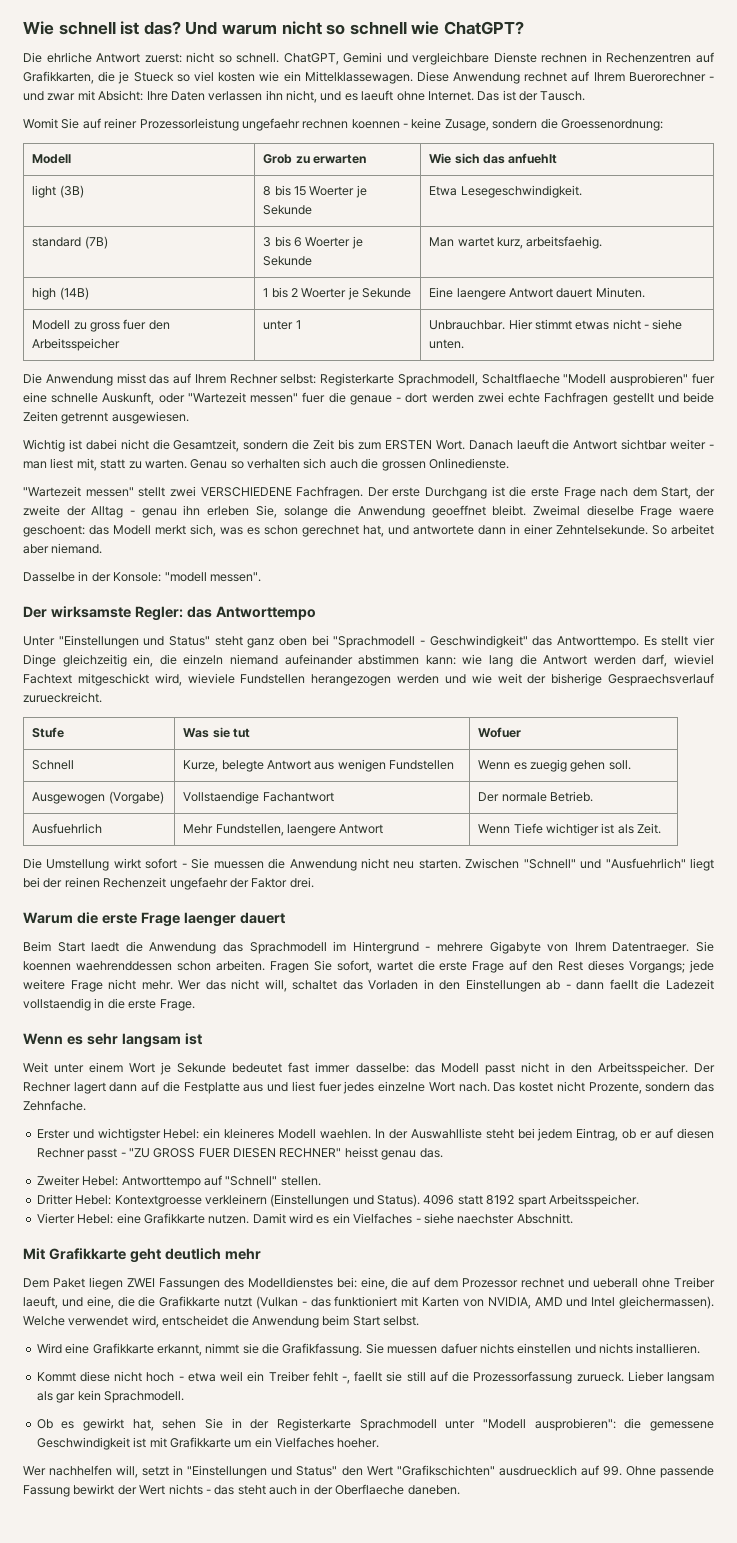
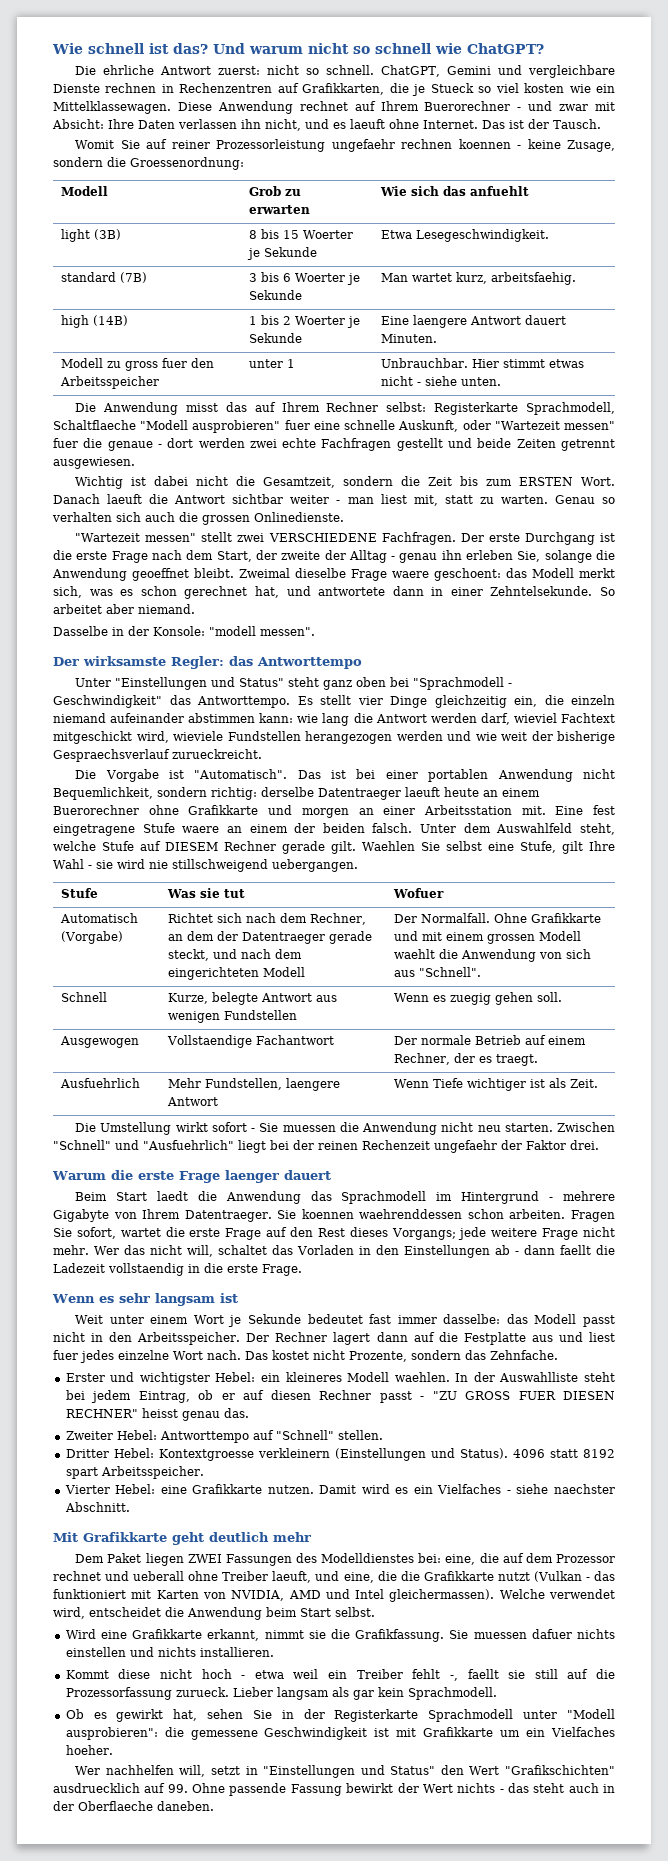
+ Die Vorgabe ist "Automatisch". Das ist bei einer portablen Anwendung nicht Bequemlichkeit, sondern richtig: derselbe Datentraeger laeuft heute an einem Buerorechner ohne Grafikkarte und morgen an einer Arbeitsstation mit. Eine fest eingetragene Stufe waere an einem der beiden falsch. Unter dem Auswahlfeld steht, welche Stufe auf DIESEM Rechner gerade gilt. Waehlen Sie selbst eine Stufe, gilt Ihre Wahl - sie wird nie stillschweigend uebergangen.
+ Automatisch (Vorgabe) | Richtet sich nach dem Rechner, an dem der Datentraeger gerade steckt, und nach dem eingerichteten Modell | Der Normalfall. Ohne Grafikkarte und mit einem grossen Modell waehlt die Anwendung von sich aus "Schnell".
- Ausgewogen (Vorgabe) | Vollstaendige Fachantwort | Der normale Betrieb.
+ Ausgewogen | Vollstaendige Fachantwort | Der normale Betrieb auf einem Rechner, der es traegt.

